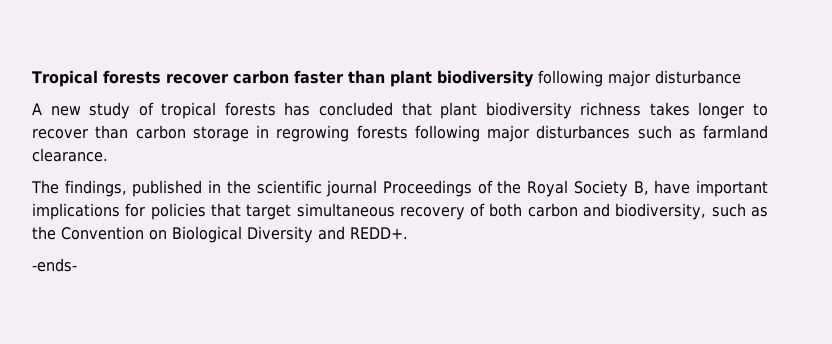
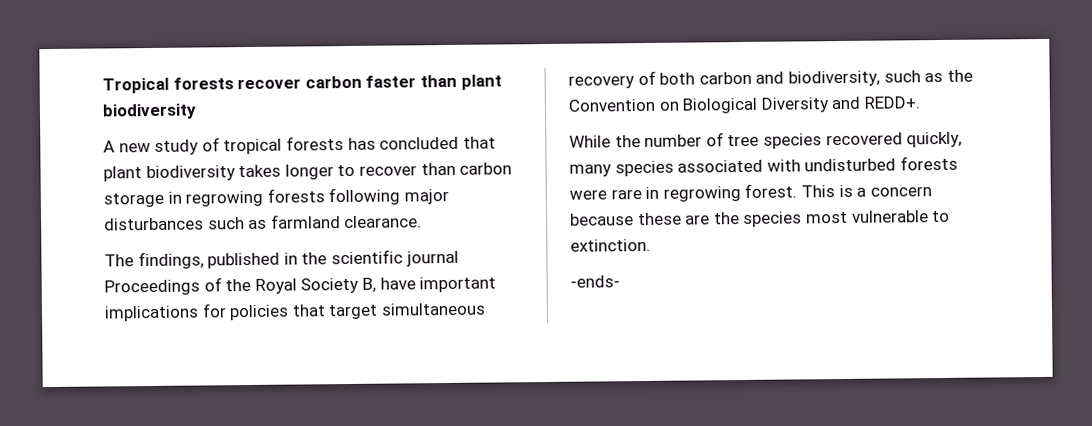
- Tropical forests recover carbon faster than plant biodiversity following major disturbance
+ Tropical forests recover carbon faster than plant biodiversity
- A new study of tropical forests has concluded that plant biodiversity richness takes longer to recover than carbon storage in regrowing forests following major disturbances such as farmland clearance.
+ A new study of tropical forests has concluded that plant biodiversity takes longer to recover than carbon storage in regrowing forests following major disturbances such as farmland clearance.
+ While the number of tree species recovered quickly, many species associated with undisturbed forests were rare in regrowing forest. This is a concern because these are the species most vulnerable to extinction.

